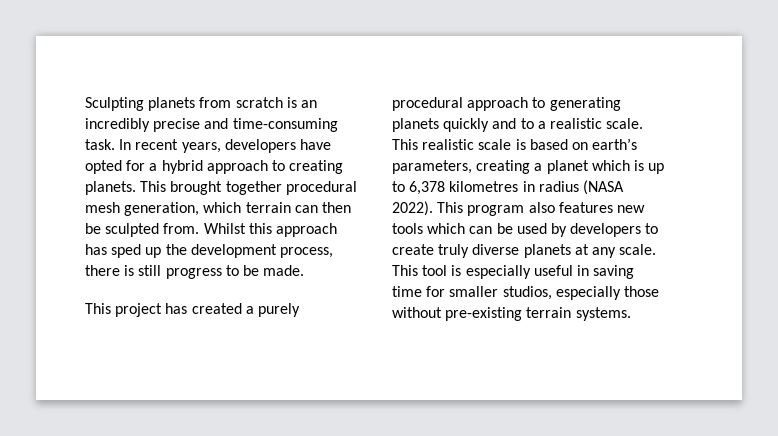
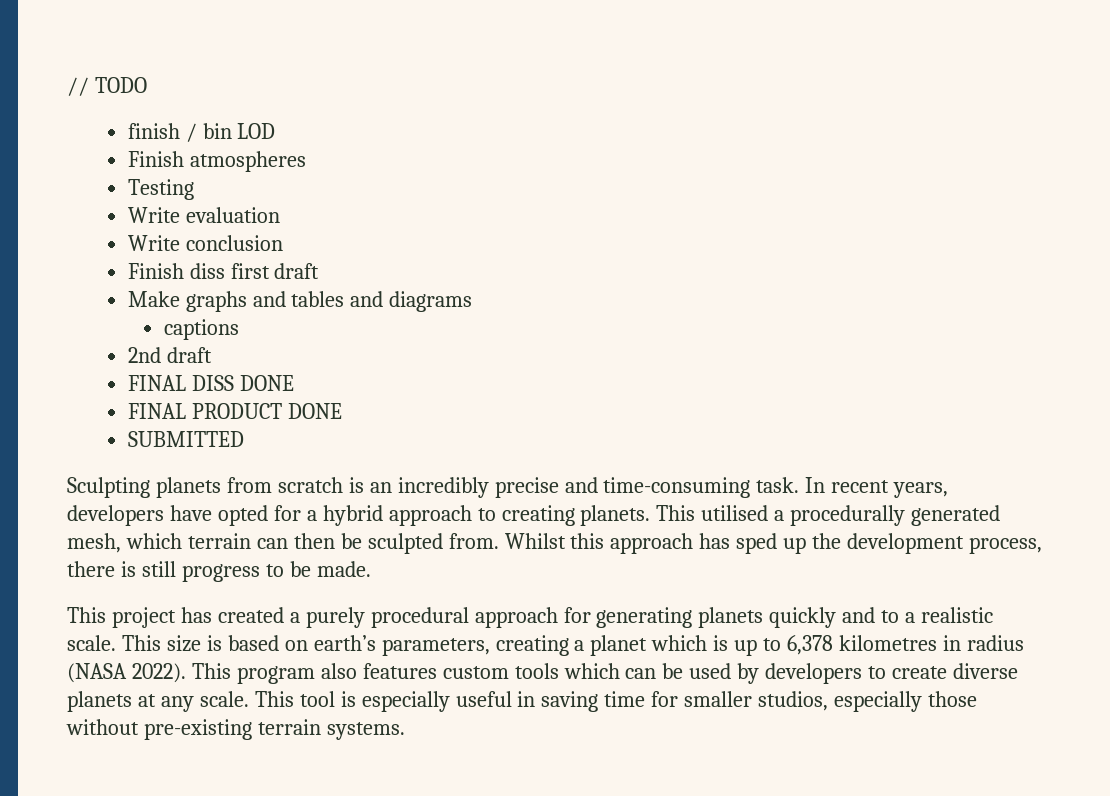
+ // TODO
+ finish / bin LOD
+ Finish atmospheres
+ Testing
+ Write evaluation
+ Write conclusion
+ Finish diss first draft
+ Make graphs and tables and diagrams
+ captions
+ 2nd draft
+ FINAL DISS DONE
+ FINAL PRODUCT DONE
+ SUBMITTED
- This brought together procedural mesh generation, which terrain can then be sculpted from.
+ This utilised a procedurally generated mesh, which terrain can then be sculpted from.
- This project has created a purely procedural approach to generating planets quickly and to a realistic scale.
+ This project has created a purely procedural approach for generating planets quickly and to a realistic scale.
- This realistic scale is based on earth’s parameters, creating a planet which is up to 6,378 kilometres in radius (NASA 2022).
+ This size is based on earth’s parameters, creating a planet which is up to 6,378 kilometres in radius (NASA 2022).
- This program also features new tools which can be used by developers to create truly diverse planets at any scale.
+ This program also features custom tools which can be used by developers to create diverse planets at any scale.

